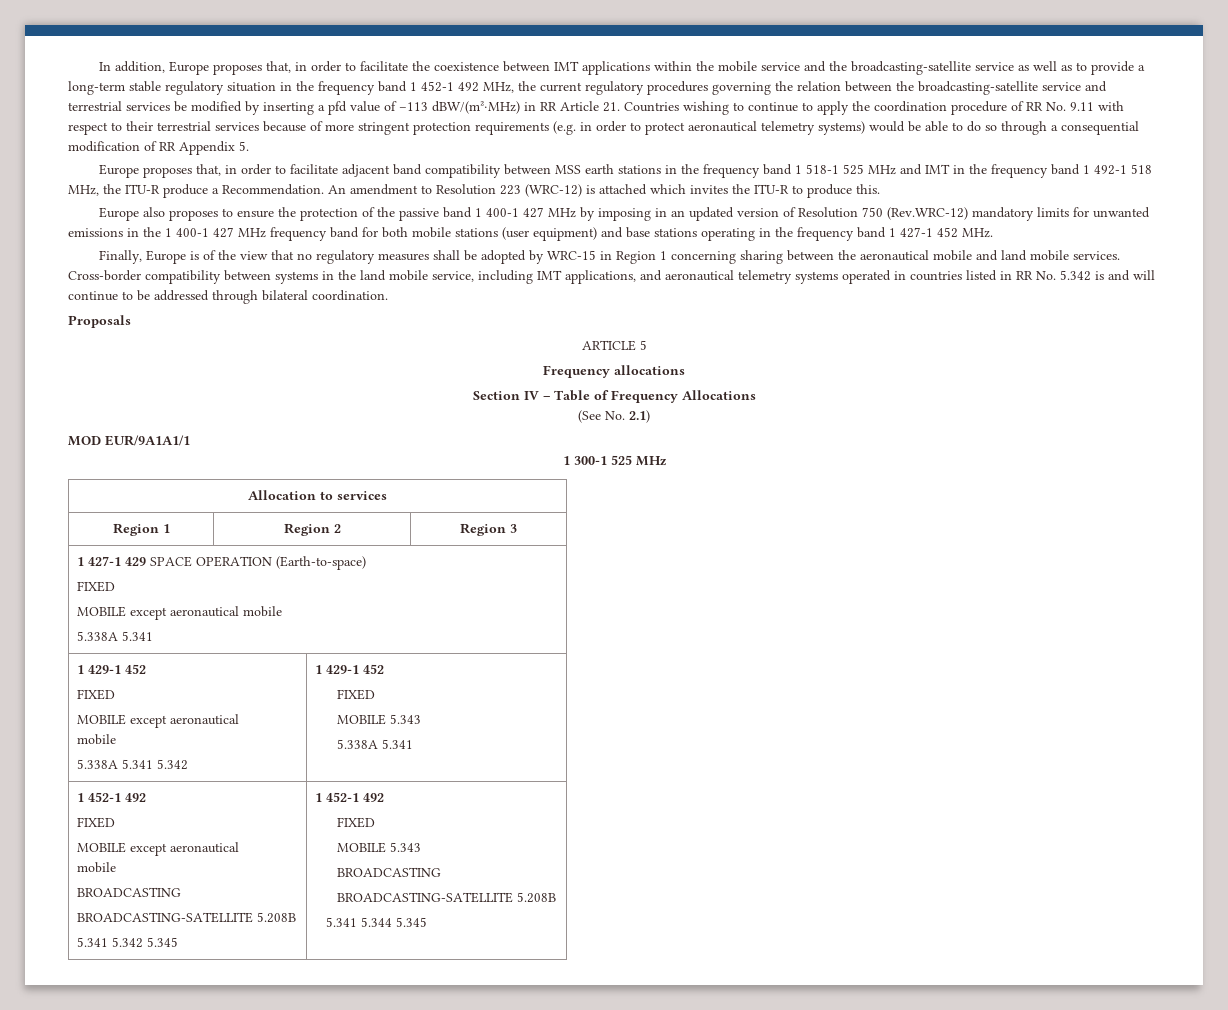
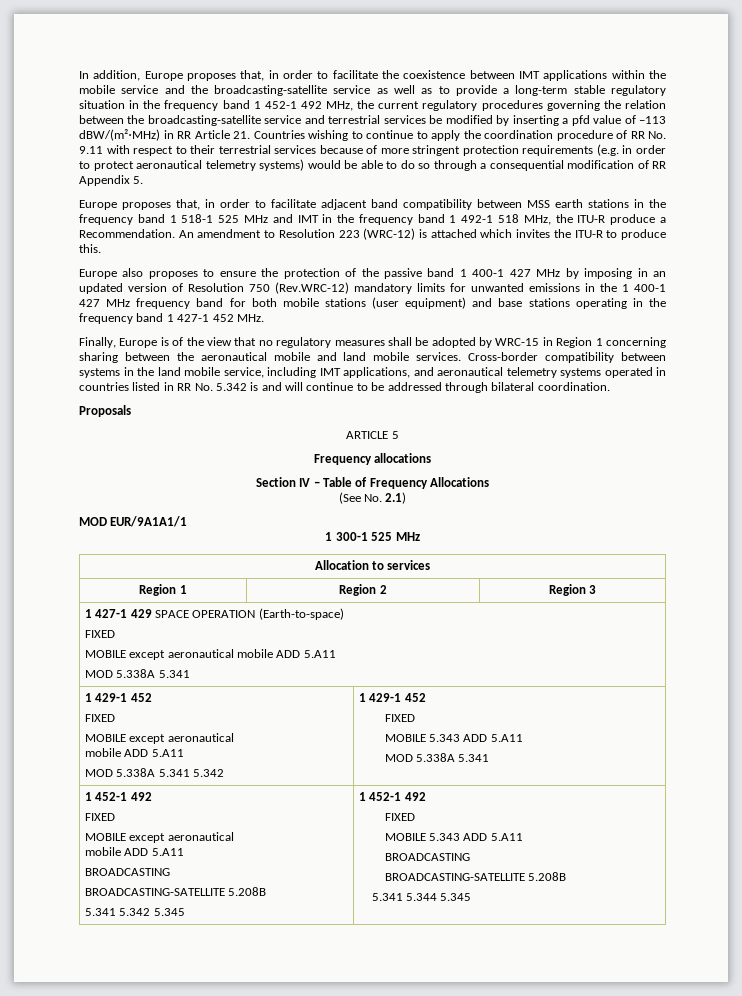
  1 427-1 429 SPACE OPERATION (Earth-to-space)
  FIXED
- MOBILE except aeronautical mobile
- 5.338A 5.341
+ MOBILE except aeronautical mobile ADD 5.A11
+ MOD 5.338A 5.341
  1 429-1 452
  FIXED
  MOBILE except aeronautical
- mobile
- 5.338A 5.341 5.342 | 1 429-1 452
+ mobile ADD 5.A11
+ MOD 5.338A 5.341 5.342 | 1 429-1 452
  FIXED
- MOBILE 5.343
- 5.338A 5.341
+ MOBILE 5.343 ADD 5.A11
+ MOD 5.338A 5.341
  1 452-1 492
  FIXED
  MOBILE except aeronautical
- mobile
+ mobile ADD 5.A11
  BROADCASTING
  BROADCASTING-SATELLITE 5.208B
  5.341 5.342 5.345 | 1 452-1 492
  FIXED
- MOBILE 5.343
+ MOBILE 5.343 ADD 5.A11

